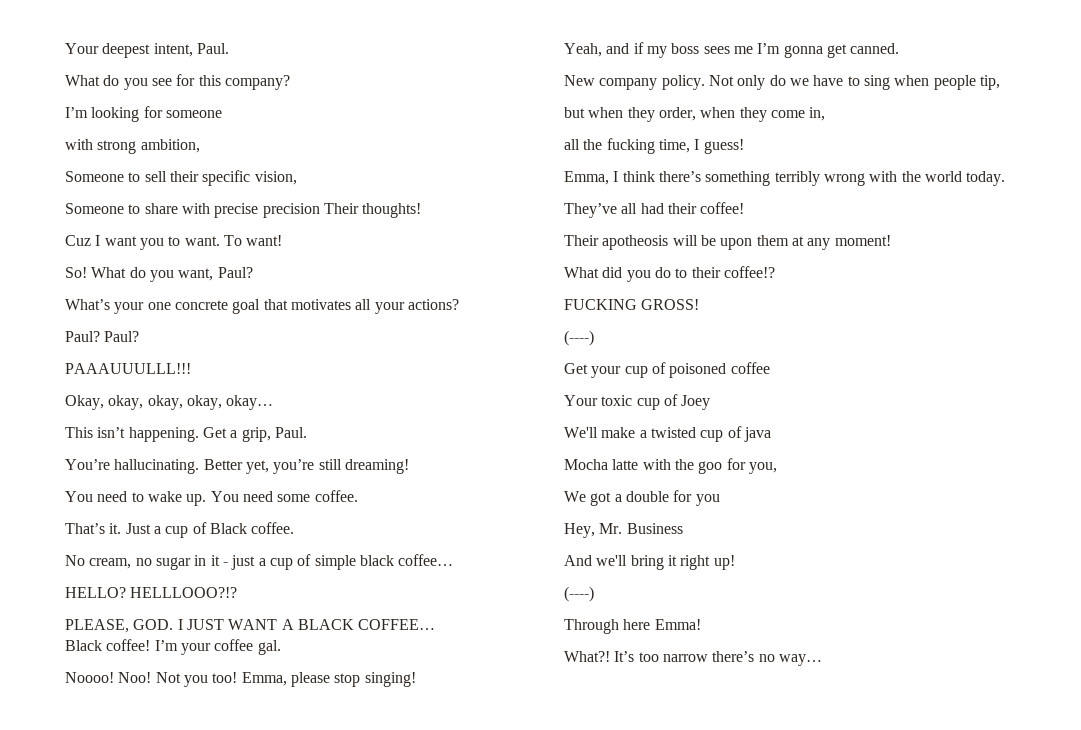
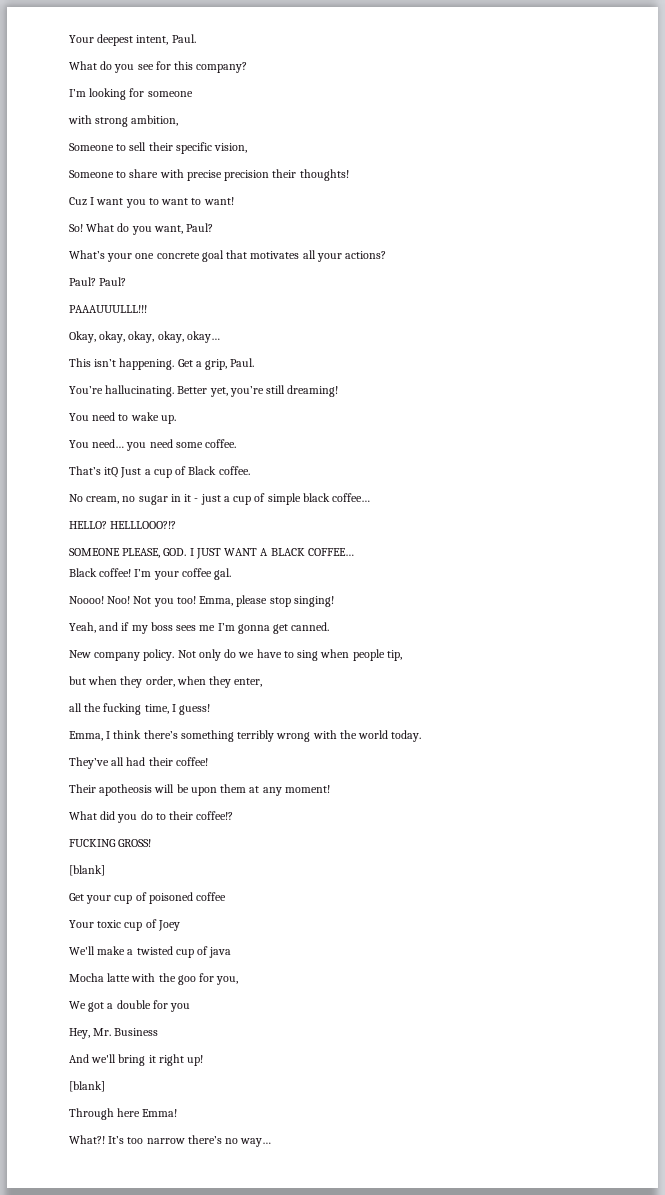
- Someone to share with precise precision Their thoughts!
+ Someone to share with precise precision their thoughts!
- Cuz I want you to want. To want!
+ Cuz I want you to want to want!
- You need to wake up. You need some coffee.
+ You need to wake up.
+ You need… you need some coffee.
- That’s it. Just a cup of Black coffee.
+ That’s itQ Just a cup of Black coffee.
- PLEASE, GOD. I JUST WANT A BLACK COFFEE…
+ SOMEONE PLEASE, GOD. I JUST WANT A BLACK COFFEE…
- but when they order, when they come in,
+ but when they order, when they enter,
  FUCKING GROSS!
- (----)
+ [blank]
  And we'll bring it right up!
- (----)
+ [blank]

